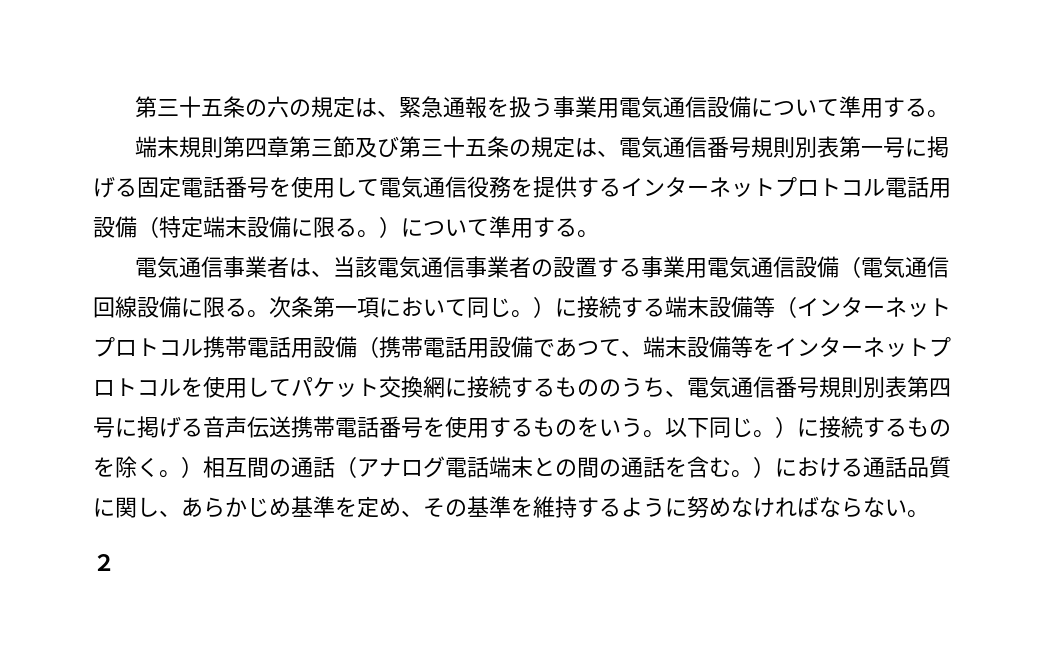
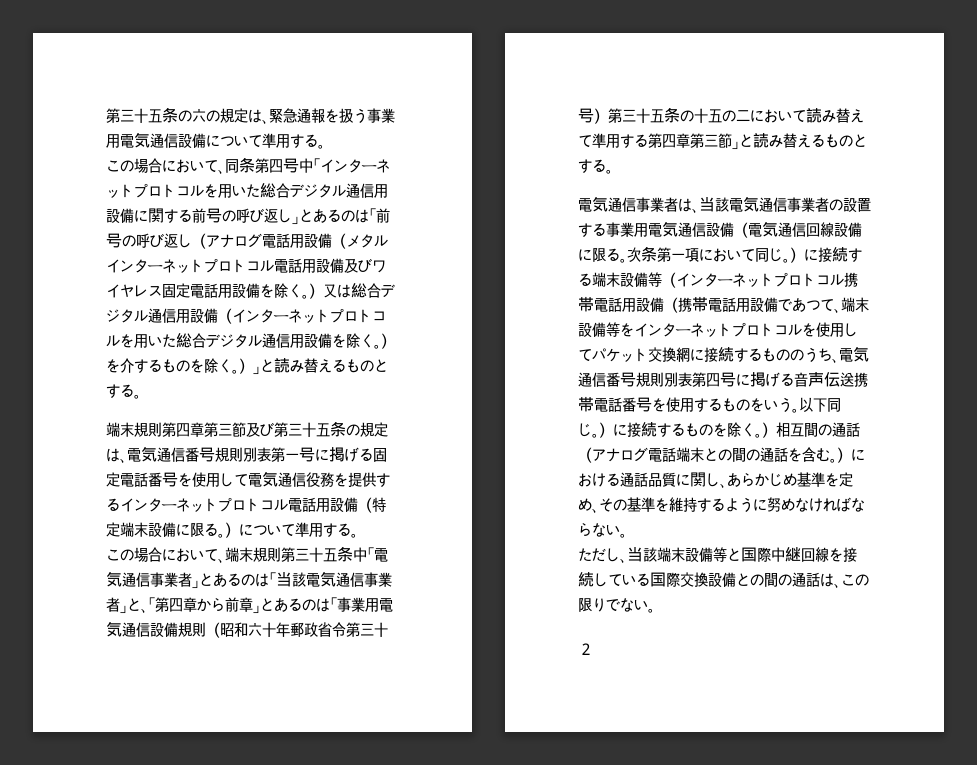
+ この場合において、同条第四号中「インターネットプロトコルを用いた総合デジタル通信用設備に関する前号の呼び返し」とあるのは「前号の呼び返し（アナログ電話用設備（メタルインターネットプロトコル電話用設備及びワイヤレス固定電話用設備を除く。）又は総合デジタル通信用設備（インターネットプロトコルを用いた総合デジタル通信用設備を除く。）を介するものを除く。）」と読み替えるものとする。
+ この場合において、端末規則第三十五条中「電気通信事業者」とあるのは「当該電気通信事業者」と、「第四章から前章」とあるのは「事業用電気通信設備規則（昭和六十年郵政省令第三十号）第三十五条の十五の二において読み替えて準用する第四章第三節」と読み替えるものとする。
+ ただし、当該端末設備等と国際中継回線を接続している国際交換設備との間の通話は、この限りでない。

